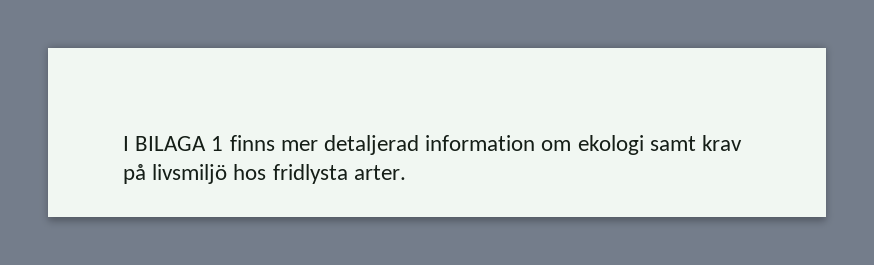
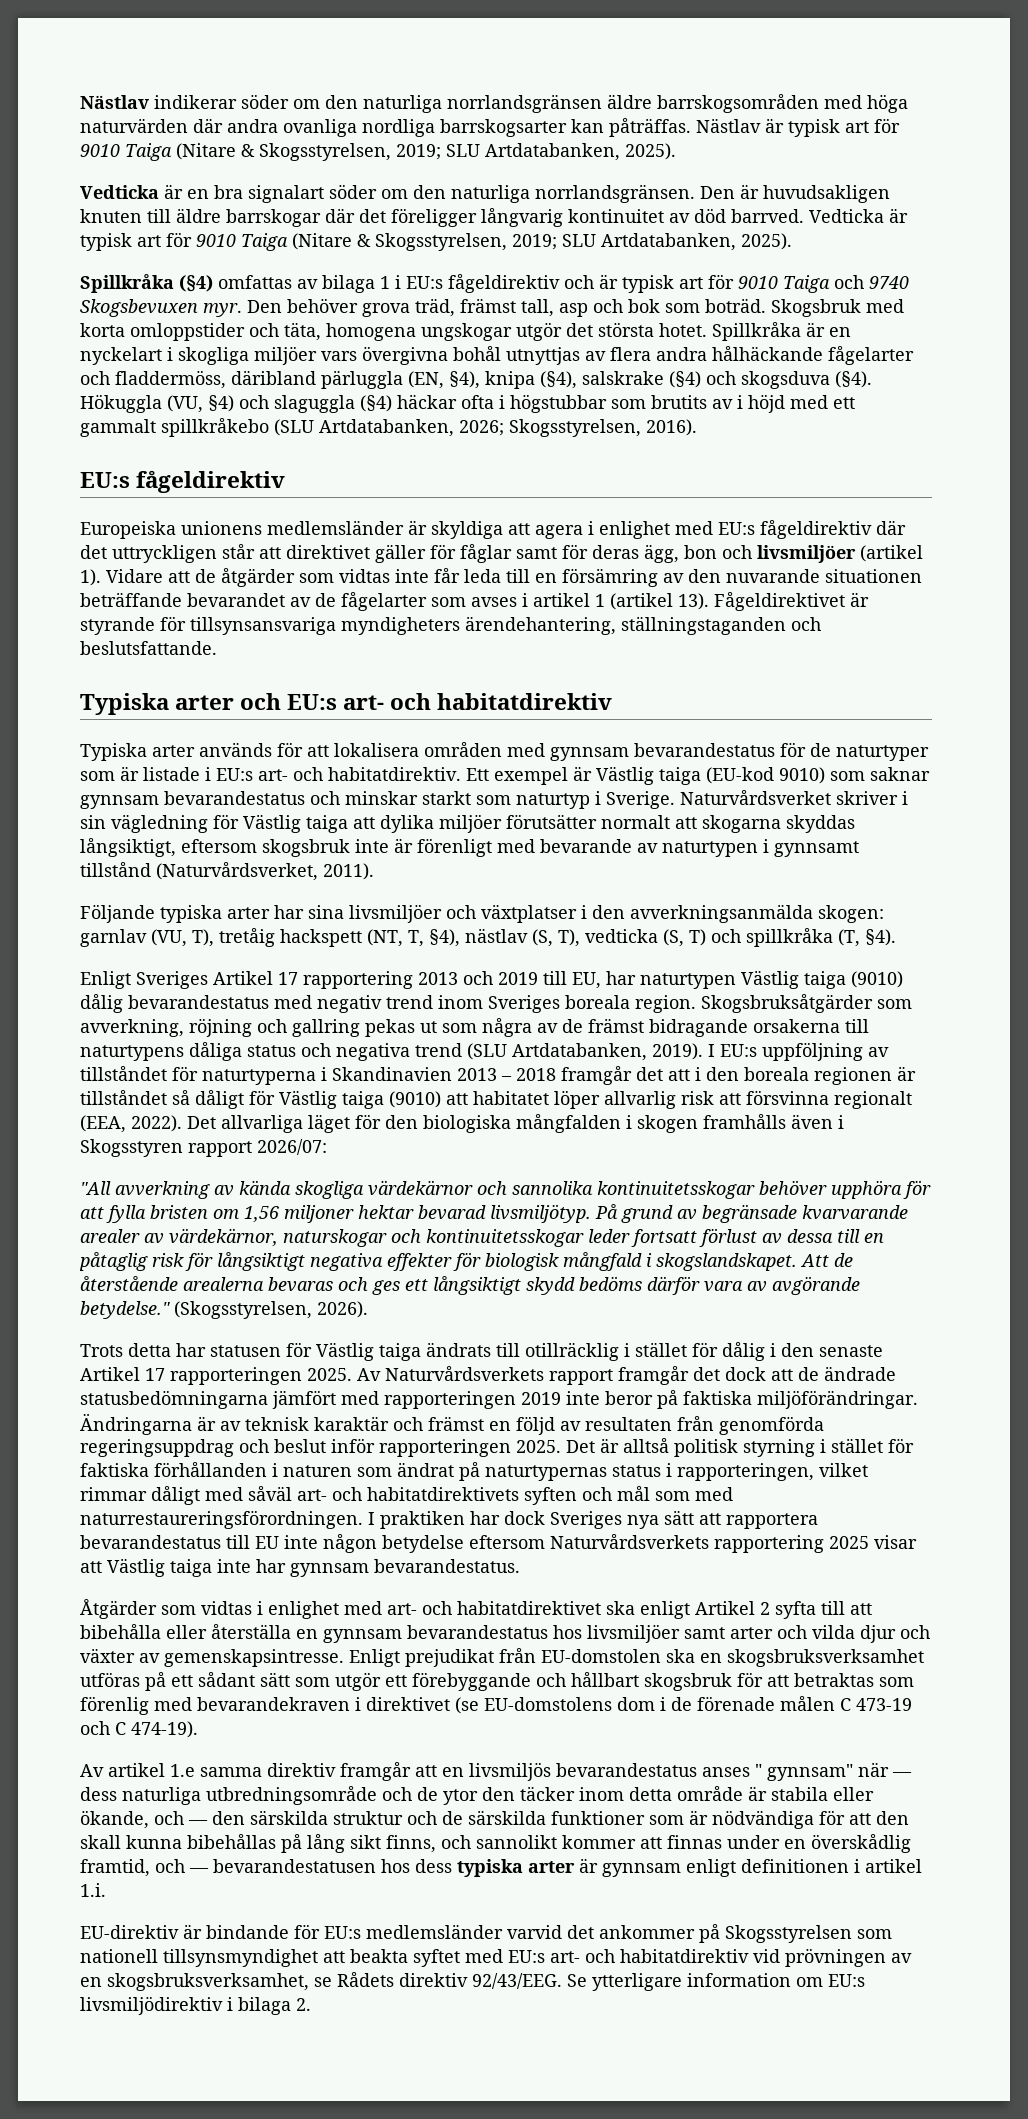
- I BILAGA 1 finns mer detaljerad information om ekologi samt krav på livsmiljö hos fridlysta arter.
+ Nästlav indikerar söder om den naturliga norrlandsgränsen äldre barrskogsområden med höga naturvärden där andra ovanliga nordliga barrskogsarter kan påträffas. Nästlav är typisk art för 9010 Taiga (Nitare & Skogsstyrelsen, 2019; SLU Artdatabanken, 2025).
+ Vedticka är en bra signalart söder om den naturliga norrlandsgränsen. Den är huvudsakligen knuten till äldre barrskogar där det föreligger långvarig kontinuitet av död barrved. Vedticka är typisk art för 9010 Taiga (Nitare & Skogsstyrelsen, 2019; SLU Artdatabanken, 2025).
+ Spillkråka (§4) omfattas av bilaga 1 i EU:s fågeldirektiv och är typisk art för 9010 Taiga och 9740 Skogsbevuxen myr. Den behöver grova träd, främst tall, asp och bok som boträd. Skogsbruk med korta omloppstider och täta, homogena ungskogar utgör det största hotet. Spillkråka är en nyckelart i skogliga miljöer vars övergivna bohål utnyttjas av flera andra hålhäckande fågelarter och fladdermöss, däribland pärluggla (EN, §4), knipa (§4), salskrake (§4) och skogsduva (§4). Hökuggla (VU, §4) och slaguggla (§4) häckar ofta i högstubbar som brutits av i höjd med ett gammalt spillkråkebo (SLU Artdatabanken, 2026; Skogsstyrelsen, 2016).
+ EU:s fågeldirektiv
+ Europeiska unionens medlemsländer är skyldiga att agera i enlighet med EU:s fågeldirektiv där det uttryckligen står att direktivet gäller för fåglar samt för deras ägg, bon och livsmiljöer (artikel 1). Vidare att de åtgärder som vidtas inte får leda till en försämring av den nuvarande situationen beträffande bevarandet av de fågelarter som avses i artikel 1 (artikel 13). Fågeldirektivet är styrande för tillsynsansvariga myndigheters ärendehantering, ställningstaganden och beslutsfattande.
+ Typiska arter och EU:s art- och habitatdirektiv
+ Typiska arter används för att lokalisera områden med gynnsam bevarandestatus för de naturtyper som är listade i EU:s art- och habitatdirektiv. Ett exempel är Västlig taiga (EU-kod 9010) som saknar gynnsam bevarandestatus och minskar starkt som naturtyp i Sverige. Naturvårdsverket skriver i sin vägledning för Västlig taiga att dylika miljöer förutsätter normalt att skogarna skyddas långsiktigt, eftersom skogsbruk inte är förenligt med bevarande av naturtypen i gynnsamt tillstånd (Naturvårdsverket, 2011).
+ Följande typiska arter har sina livsmiljöer och växtplatser i den avverkningsanmälda skogen: garnlav (VU, T), tretåig hackspett (NT, T, §4), nästlav (S, T), vedticka (S, T) och spillkråka (T, §4).
+ Enligt Sveriges Artikel 17 rapportering 2013 och 2019 till EU, har naturtypen Västlig taiga (9010) dålig bevarandestatus med negativ trend inom Sveriges boreala region. Skogsbruksåtgärder som avverkning, röjning och gallring pekas ut som några av de främst bidragande orsakerna till naturtypens dåliga status och negativa trend (SLU Artdatabanken, 2019). I EU:s uppföljning av tillståndet för naturtyperna i Skandinavien 2013 – 2018 framgår det att i den boreala regionen är tillståndet så dåligt för Västlig taiga (9010) att habitatet löper allvarlig risk att försvinna regionalt (EEA, 2022). Det allvarliga läget för den biologiska mångfalden i skogen framhålls även i Skogsstyren rapport 2026/07:
+ "All avverkning av kända skogliga värdekärnor och sannolika kontinuitetsskogar behöver upphöra för att fylla bristen om 1,56 miljoner hektar bevarad livsmiljötyp. På grund av begränsade kvarvarande arealer av värdekärnor, naturskogar och kontinuitetsskogar leder fortsatt förlust av dessa till en påtaglig risk för långsiktigt negativa effekter för biologisk mångfald i skogslandskapet. Att de återstående arealerna bevaras och ges ett långsiktigt skydd bedöms därför vara av avgörande betydelse." (Skogsstyrelsen, 2026).
+ Trots detta har statusen för Västlig taiga ändrats till otillräcklig i stället för dålig i den senaste Artikel 17 rapporteringen 2025. Av Naturvårdsverkets rapport framgår det dock att de ändrade statusbedömningarna jämfört med rapporteringen 2019 inte beror på faktiska miljöförändringar. Ändringarna är av teknisk karaktär och främst en följd av resultaten från genomförda regeringsuppdrag och beslut inför rapporteringen 2025. Det är alltså politisk styrning i stället för faktiska förhållanden i naturen som ändrat på naturtypernas status i rapporteringen, vilket rimmar dåligt med såväl art- och habitatdirektivets syften och mål som med naturrestaureringsförordningen. I praktiken har dock Sveriges nya sätt att rapportera bevarandestatus till EU inte någon betydelse eftersom Naturvårdsverkets rapportering 2025 visar att Västlig taiga inte har gynnsam bevarandestatus.
+ Åtgärder som vidtas i enlighet med art- och habitatdirektivet ska enligt Artikel 2 syfta till att bibehålla eller återställa en gynnsam bevarandestatus hos livsmiljöer samt arter och vilda djur och växter av gemenskapsintresse. Enligt prejudikat från EU-domstolen ska en skogsbruksverksamhet utföras på ett sådant sätt som utgör ett förebyggande och hållbart skogsbruk för att betraktas som förenlig med bevarandekraven i direktivet (se EU-domstolens dom i de förenade målen C 473-19 och C 474-19).
+ Av artikel 1.e samma direktiv framgår att en livsmiljös bevarandestatus anses " gynnsam" när — dess naturliga utbredningsområde och de ytor den täcker inom detta område är stabila eller ökande, och — den särskilda struktur och de särskilda funktioner som är nödvändiga för att den skall kunna bibehållas på lång sikt finns, och sannolikt kommer att finnas under en överskådlig framtid, och — bevarandestatusen hos dess typiska arter är gynnsam enligt definitionen i artikel 1.i.
+ EU-direktiv är bindande för EU:s medlemsländer varvid det ankommer på Skogsstyrelsen som nationell tillsynsmyndighet att beakta syftet med EU:s art- och habitatdirektiv vid prövningen av en skogsbruksverksamhet, se Rådets direktiv 92/43/EEG. Se ytterligare information om EU:s livsmiljödirektiv i bilaga 2.

